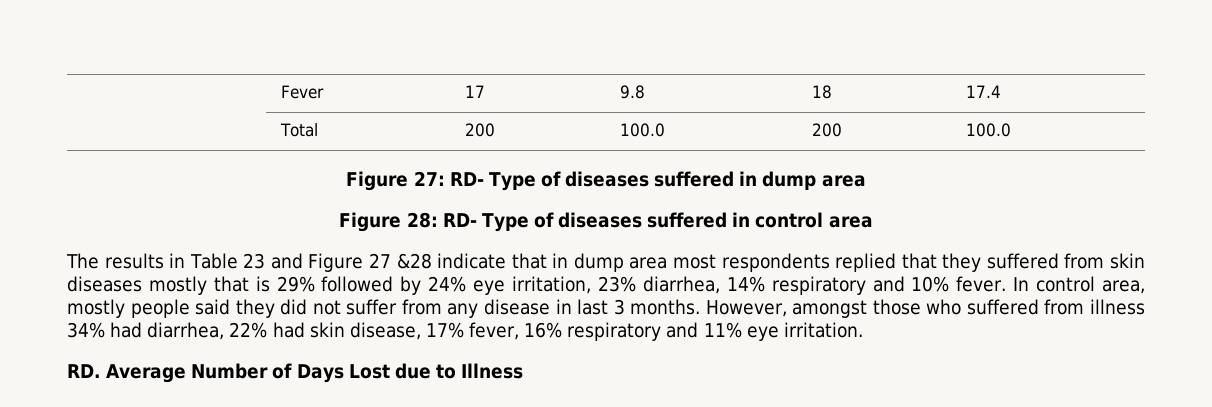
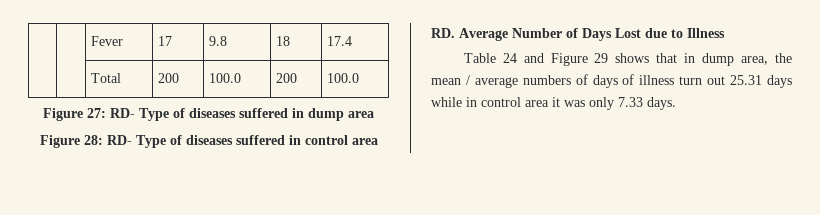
- The results in Table 23 and Figure 27 &28 indicate that in dump area most respondents replied that they suffered from skin diseases mostly that is 29% followed by 24% eye irritation, 23% diarrhea, 14% respiratory and 10% fever. In control area, mostly people said they did not suffer from any disease in last 3 months. However, amongst those who suffered from illness 34% had diarrhea, 22% had skin disease, 17% fever, 16% respiratory and 11% eye irritation.
+ Table 24 and Figure 29 shows that in dump area, the mean / average numbers of days of illness turn out 25.31 days while in control area it was only 7.33 days.

